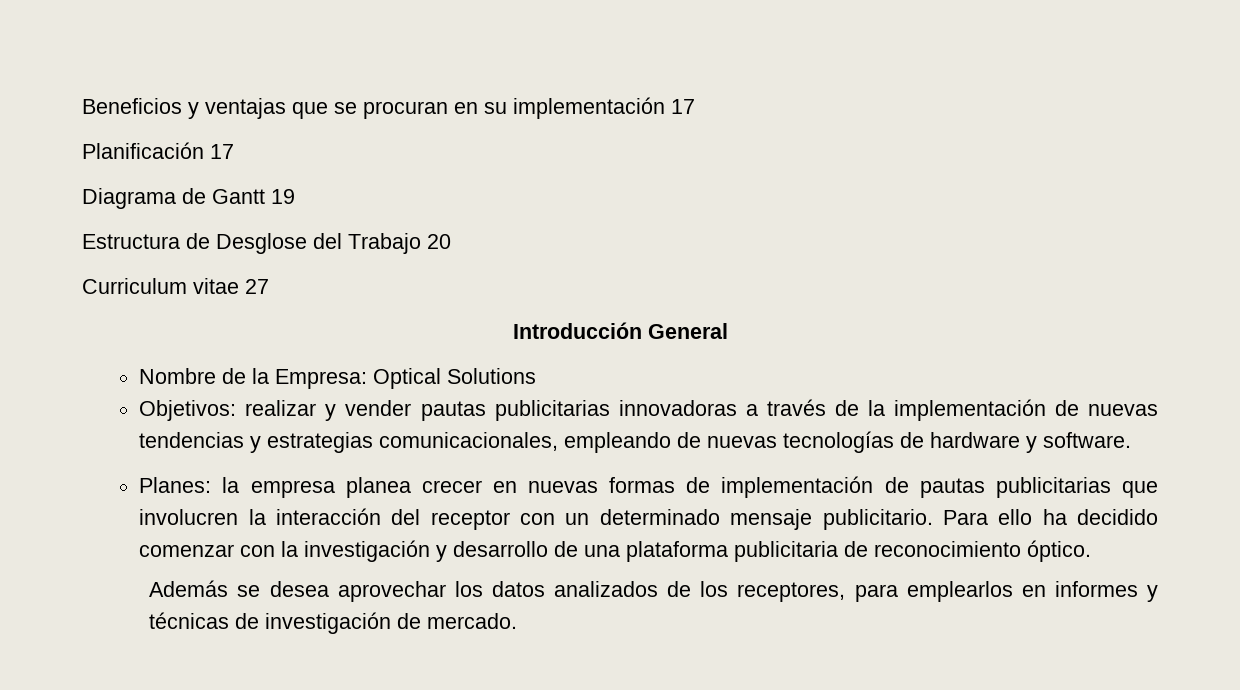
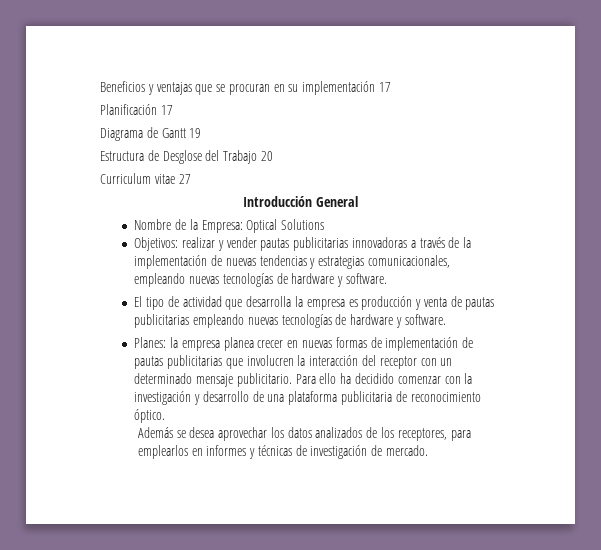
- Objetivos: realizar y vender pautas publicitarias innovadoras a través de la implementación de nuevas tendencias y estrategias comunicacionales, empleando de nuevas tecnologías de hardware y software.
+ Objetivos: realizar y vender pautas publicitarias innovadoras a través de la implementación de nuevas tendencias y estrategias comunicacionales, empleando nuevas tecnologías de hardware y software.
+ El tipo de actividad que desarrolla la empresa es producción y venta de pautas publicitarias empleando nuevas tecnologías de hardware y software.

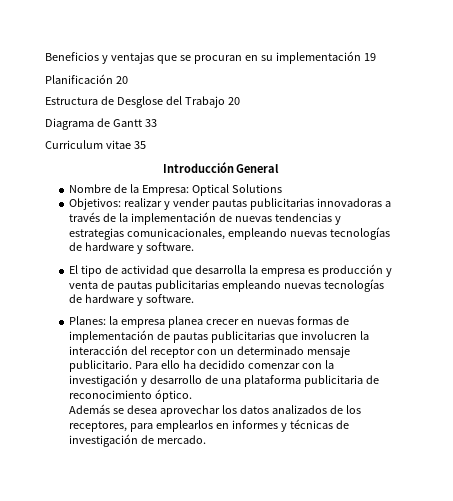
- Beneficios y ventajas que se procuran en su implementación 17
+ Beneficios y ventajas que se procuran en su implementación 19
- Planificación 17
- Diagrama de Gantt 19
+ Planificación 20
+ Diagrama de Gantt 33
- Curriculum vitae 27
+ Curriculum vitae 35

